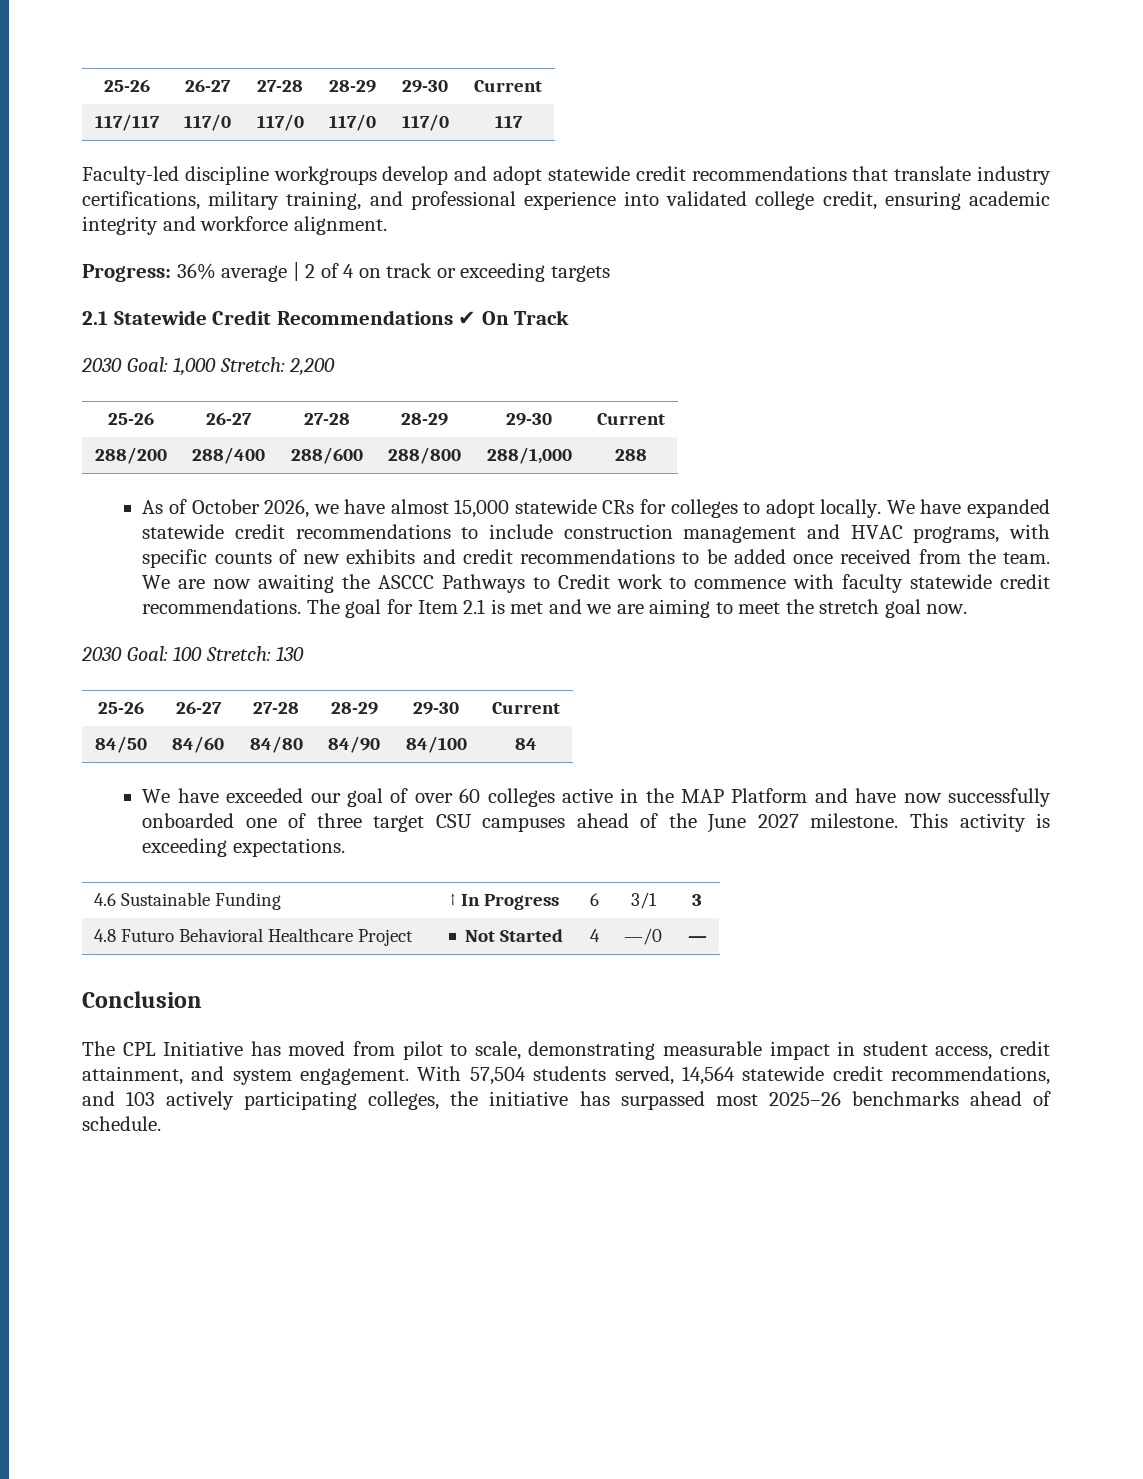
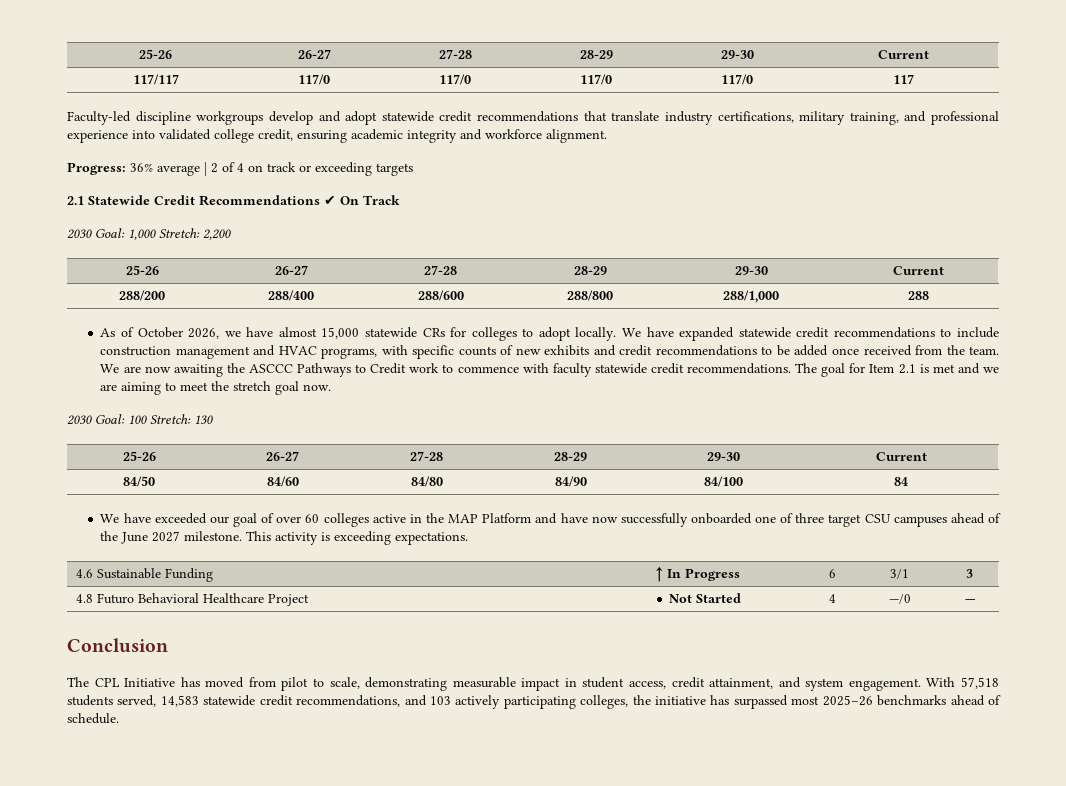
- With 57,504 students served, 14,564 statewide credit recommendations, and 103 actively participating colleges, the initiative has surpassed most 2025–26 benchmarks ahead of schedule.
+ With 57,518 students served, 14,583 statewide credit recommendations, and 103 actively participating colleges, the initiative has surpassed most 2025–26 benchmarks ahead of schedule.

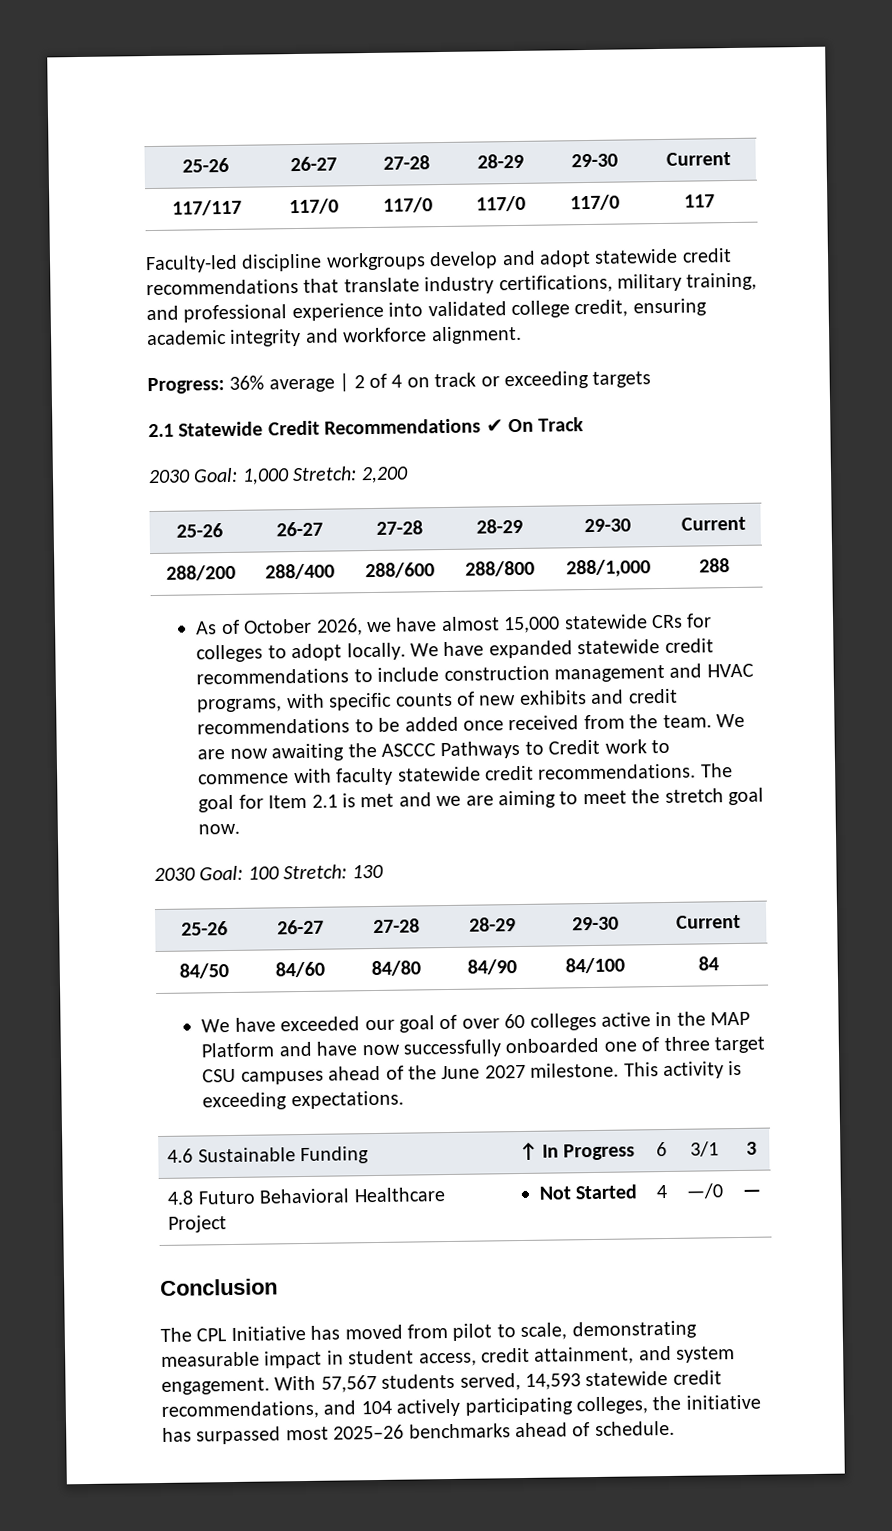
- With 57,518 students served, 14,583 statewide credit recommendations, and 103 actively participating colleges, the initiative has surpassed most 2025–26 benchmarks ahead of schedule.
+ With 57,567 students served, 14,593 statewide credit recommendations, and 104 actively participating colleges, the initiative has surpassed most 2025–26 benchmarks ahead of schedule.

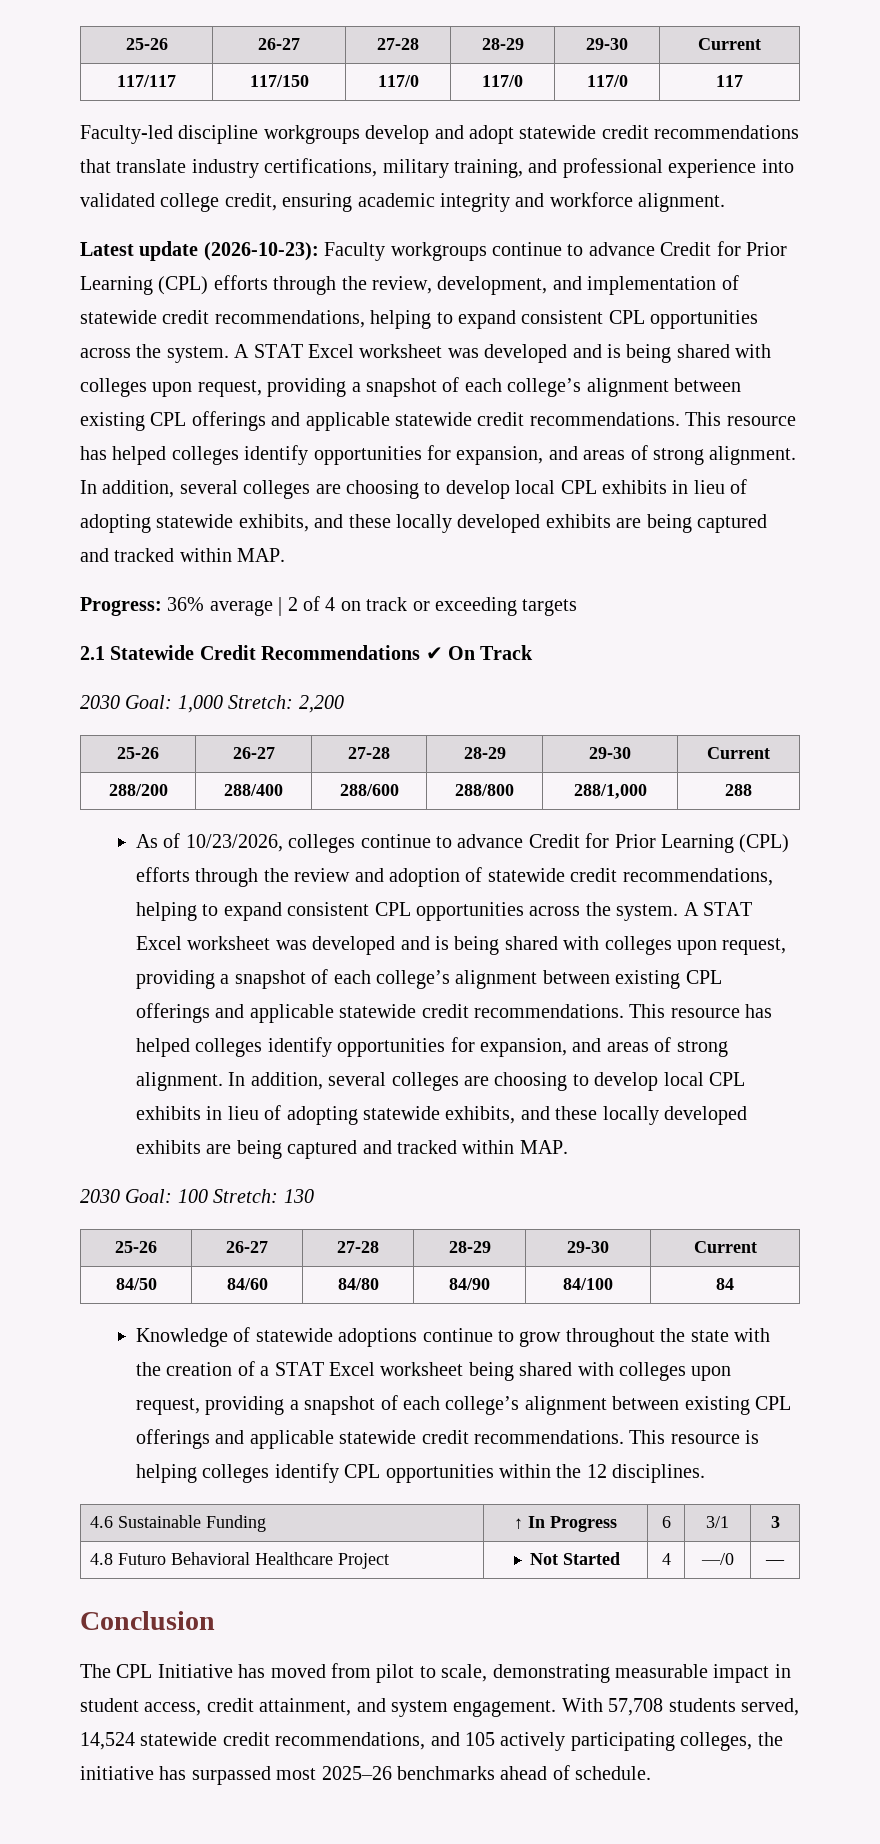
- 117/117 | 117/0 | 117/0 | 117/0 | 117/0 | 117
+ 117/117 | 117/150 | 117/0 | 117/0 | 117/0 | 117
+ Latest update (2026-10-23): Faculty workgroups continue to advance Credit for Prior Learning (CPL) efforts through the review, development, and implementation of statewide credit recommendations, helping to expand consistent CPL opportunities across the system. A STAT Excel worksheet was developed and is being shared with colleges upon request, providing a snapshot of each college’s alignment between existing CPL offerings and applicable statewide credit recommendations. This resource has helped colleges identify opportunities for expansion, and areas of strong alignment. In addition, several colleges are choosing to develop local CPL exhibits in lieu of adopting statewide exhibits, and these locally developed exhibits are being captured and tracked within MAP.
- As of October 2026, we have almost 15,000 statewide CRs for colleges to adopt locally. We have expanded statewide credit recommendations to include construction management and HVAC programs, with specific counts of new exhibits and credit recommendations to be added once received from the team. We are now awaiting the ASCCC Pathways to Credit work to commence with faculty statewide credit recommendations. The goal for Item 2.1 is met and we are aiming to meet the stretch goal now.
+ As of 10/23/2026, colleges continue to advance Credit for Prior Learning (CPL) efforts through the review and adoption of statewide credit recommendations, helping to expand consistent CPL opportunities across the system. A STAT Excel worksheet was developed and is being shared with colleges upon request, providing a snapshot of each college’s alignment between existing CPL offerings and applicable statewide credit recommendations. This resource has helped colleges identify opportunities for expansion, and areas of strong alignment. In addition, several colleges are choosing to develop local CPL exhibits in lieu of adopting statewide exhibits, and these locally developed exhibits are being captured and tracked within MAP.
- We have exceeded our goal of over 60 colleges active in the MAP Platform and have now successfully onboarded one of three target CSU campuses ahead of the June 2027 milestone. This activity is exceeding expectations.
+ Knowledge of statewide adoptions continue to grow throughout the state with the creation of a STAT Excel worksheet being shared with colleges upon request, providing a snapshot of each college’s alignment between existing CPL offerings and applicable statewide credit recommendations. This resource is helping colleges identify CPL opportunities within the 12 disciplines.
- With 57,567 students served, 14,593 statewide credit recommendations, and 104 actively participating colleges, the initiative has surpassed most 2025–26 benchmarks ahead of schedule.
+ With 57,708 students served, 14,524 statewide credit recommendations, and 105 actively participating colleges, the initiative has surpassed most 2025–26 benchmarks ahead of schedule.

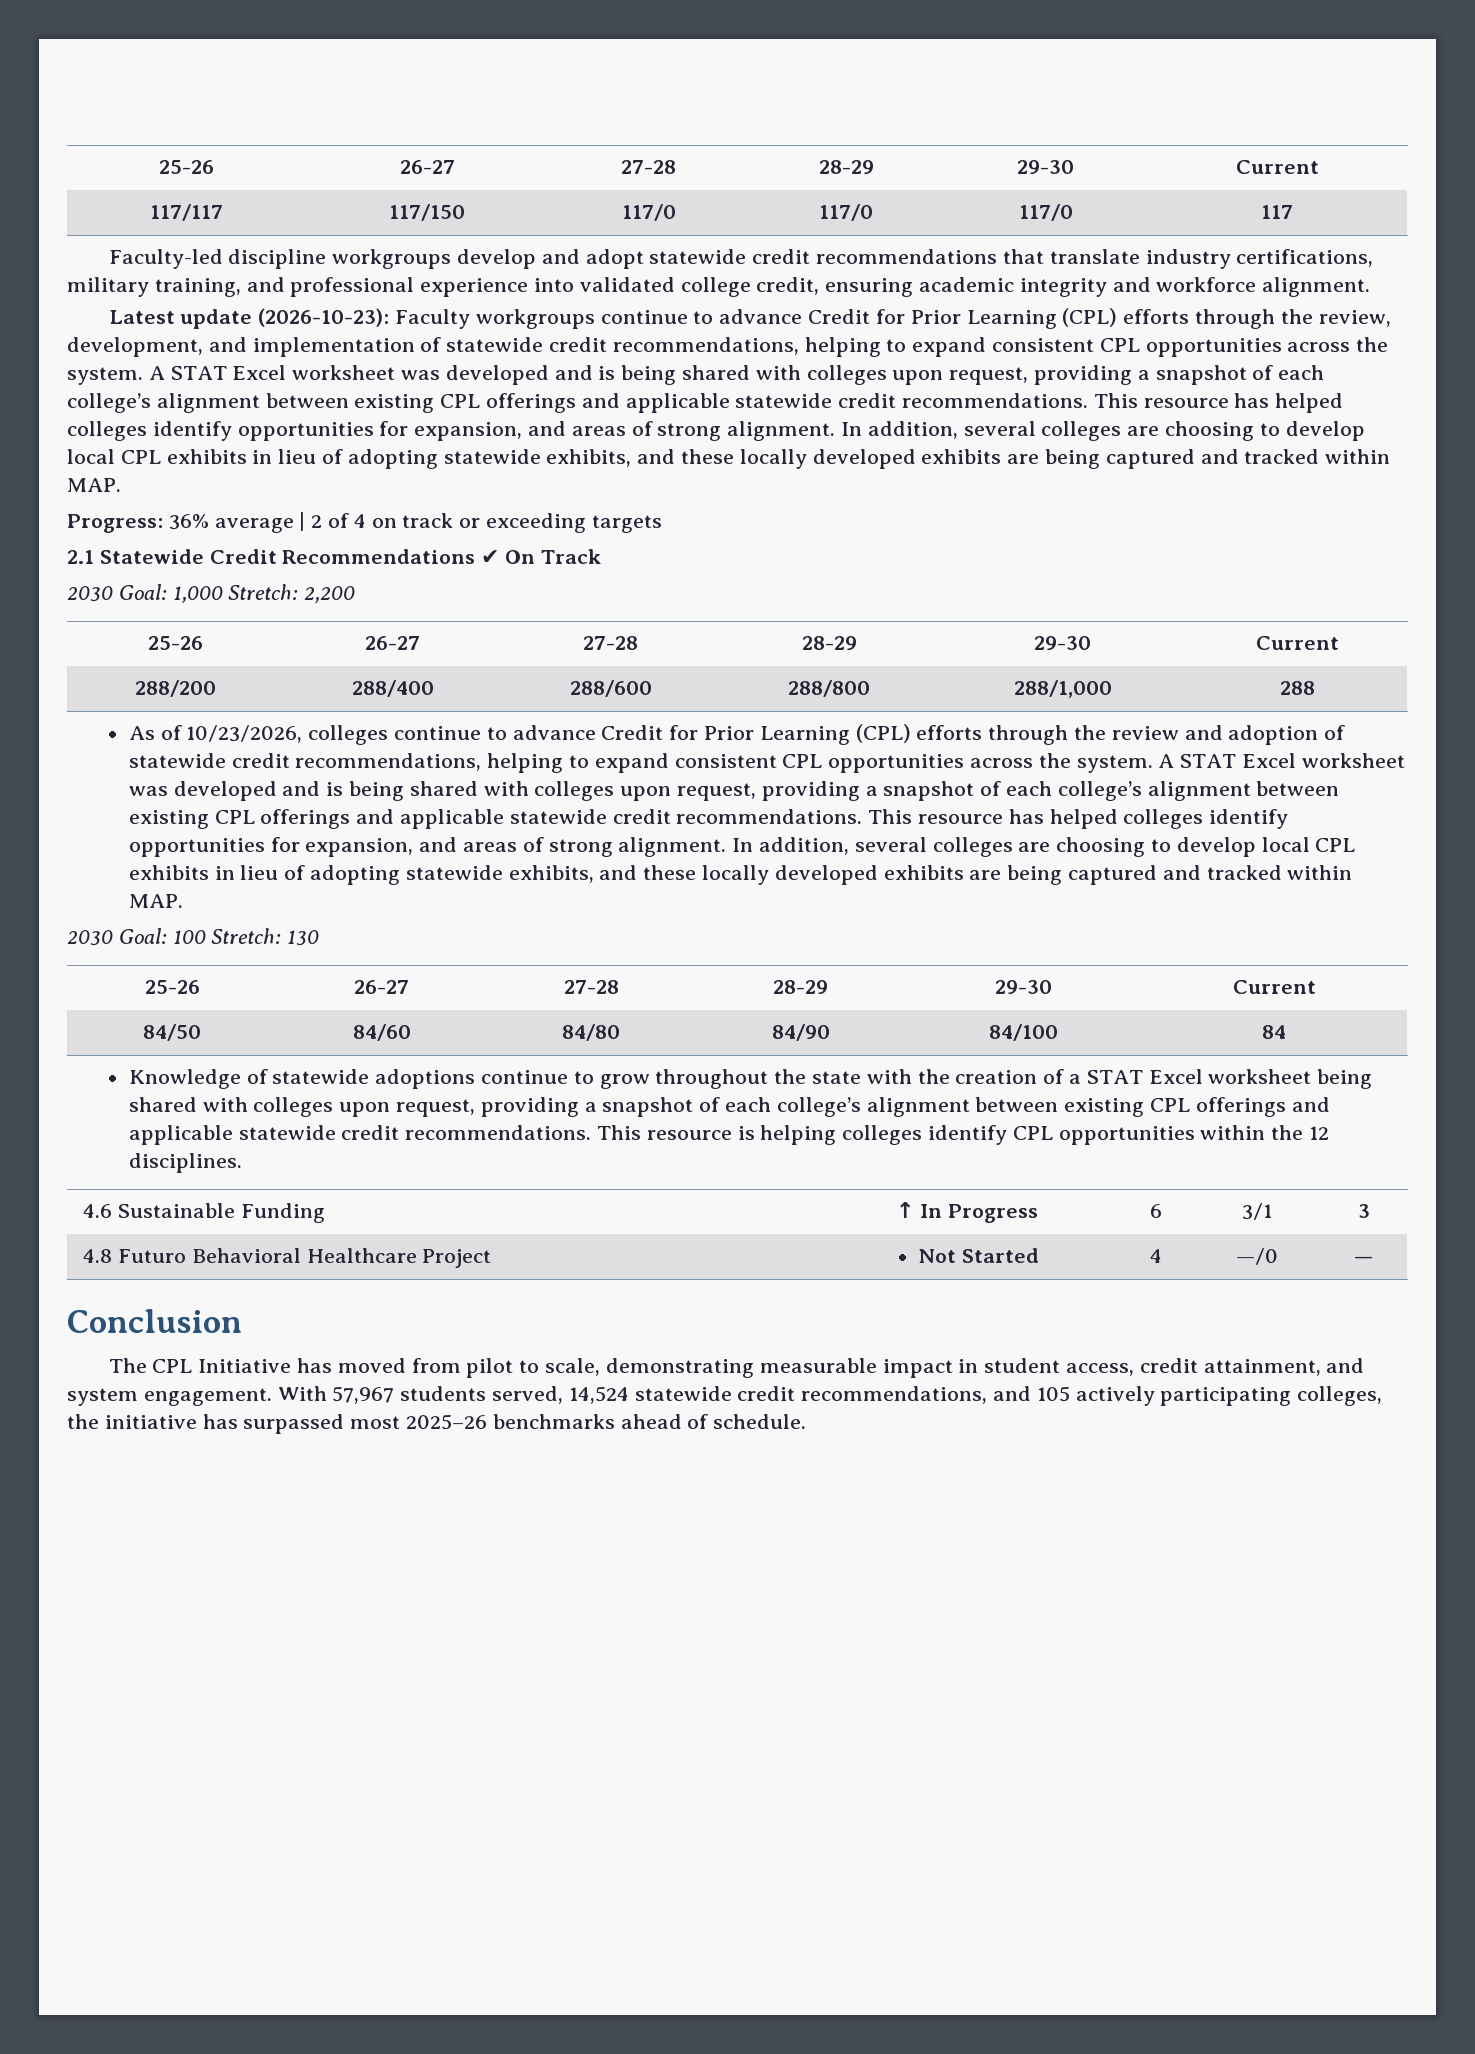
- With 57,708 students served, 14,524 statewide credit recommendations, and 105 actively participating colleges, the initiative has surpassed most 2025–26 benchmarks ahead of schedule.
+ With 57,967 students served, 14,524 statewide credit recommendations, and 105 actively participating colleges, the initiative has surpassed most 2025–26 benchmarks ahead of schedule.

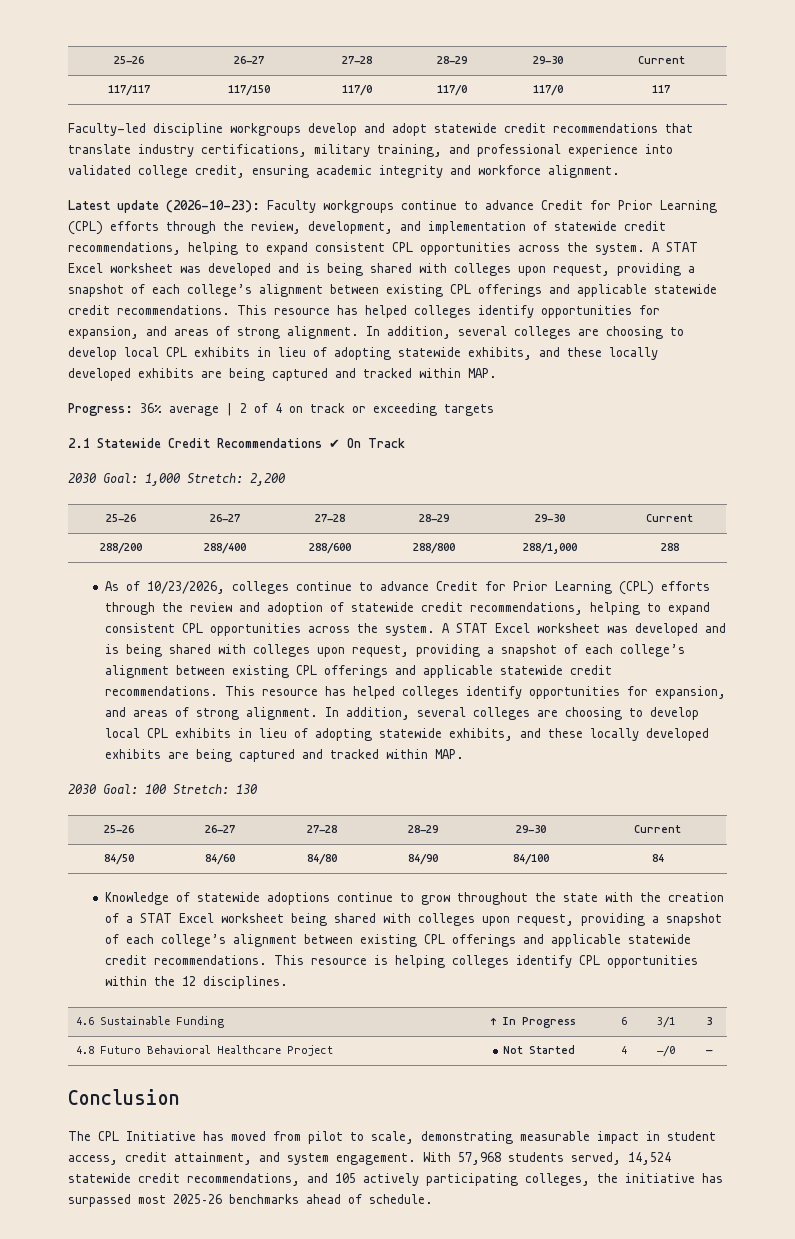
- With 57,967 students served, 14,524 statewide credit recommendations, and 105 actively participating colleges, the initiative has surpassed most 2025–26 benchmarks ahead of schedule.
+ With 57,968 students served, 14,524 statewide credit recommendations, and 105 actively participating colleges, the initiative has surpassed most 2025–26 benchmarks ahead of schedule.

